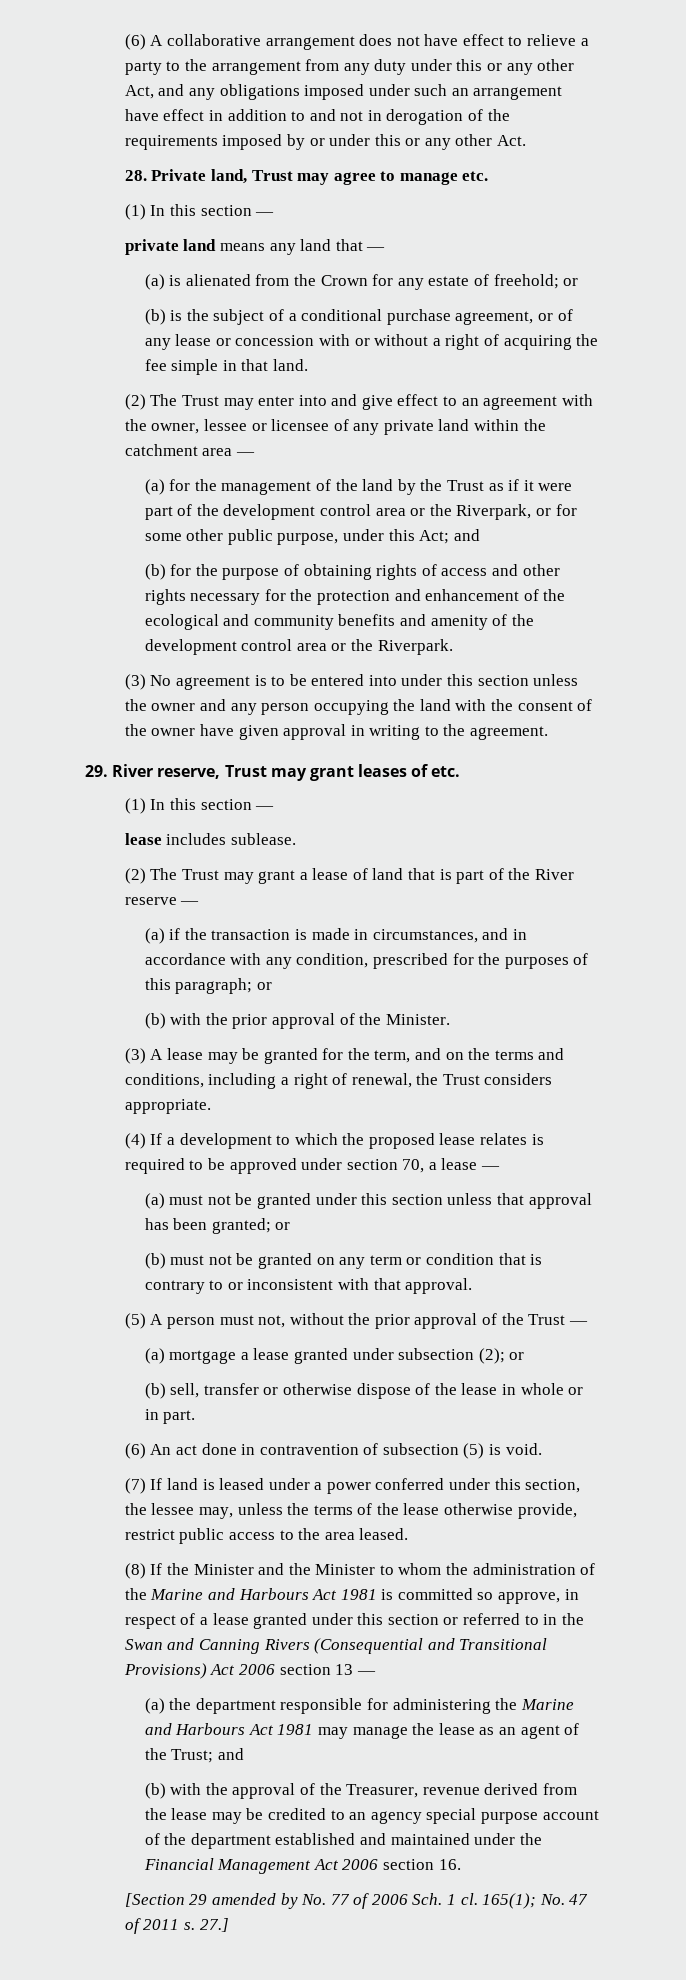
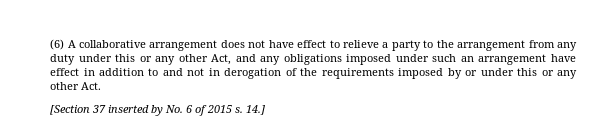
- 28. Private land, Trust may agree to manage etc.
- (1) In this section —
- private land means any land that —
- (a) is alienated from the Crown for any estate of freehold; or
- (b) is the subject of a conditional purchase agreement, or of any lease or concession with or without a right of acquiring the fee simple in that land.
- (2) The Trust may enter into and give effect to an agreement with the owner, lessee or licensee of any private land within the catchment area —
- (a) for the management of the land by the Trust as if it were part of the development control area or the Riverpark, or for some other public purpose, under this Act; and
- (b) for the purpose of obtaining rights of access and other rights necessary for the protection and enhancement of the ecological and community benefits and amenity of the development control area or the Riverpark.
- (3) No agreement is to be entered into under this section unless the owner and any person occupying the land with the consent of the owner have given approval in writing to the agreement.
- 29. River reserve, Trust may grant leases of etc.
- (1) In this section —
- lease includes sublease.
- (2) The Trust may grant a lease of land that is part of the River reserve —
- (a) if the transaction is made in circumstances, and in accordance with any condition, prescribed for the purposes of this paragraph; or
- (b) with the prior approval of the Minister.
- (3) A lease may be granted for the term, and on the terms and conditions, including a right of renewal, the Trust considers appropriate.
- (4) If a development to which the proposed lease relates is required to be approved under section 70, a lease —
- (a) must not be granted under this section unless that approval has been granted; or
- (b) must not be granted on any term or condition that is contrary to or inconsistent with that approval.
- (5) A person must not, without the prior approval of the Trust —
- (a) mortgage a lease granted under subsection (2); or
- (b) sell, transfer or otherwise dispose of the lease in whole or in part.
- (6) An act done in contravention of subsection (5) is void.
- (7) If land is leased under a power conferred under this section, the lessee may, unless the terms of the lease otherwise provide, restrict public access to the area leased.
- (8) If the Minister and the Minister to whom the administration of the Marine and Harbours Act 1981 is committed so approve, in respect of a lease granted under this section or referred to in the Swan and Canning Rivers (Consequential and Transitional Provisions) Act 2006 section 13 —
- (a) the department responsible for administering the Marine and Harbours Act 1981 may manage the lease as an agent of the Trust; and
- (b) with the approval of the Treasurer, revenue derived from the lease may be credited to an agency special purpose account of the department established and maintained under the Financial Management Act 2006 section 16.
- [Section 29 amended by No. 77 of 2006 Sch. 1 cl. 165(1); No. 47 of 2011 s. 27.]
+ [Section 37 inserted by No. 6 of 2015 s. 14.]

